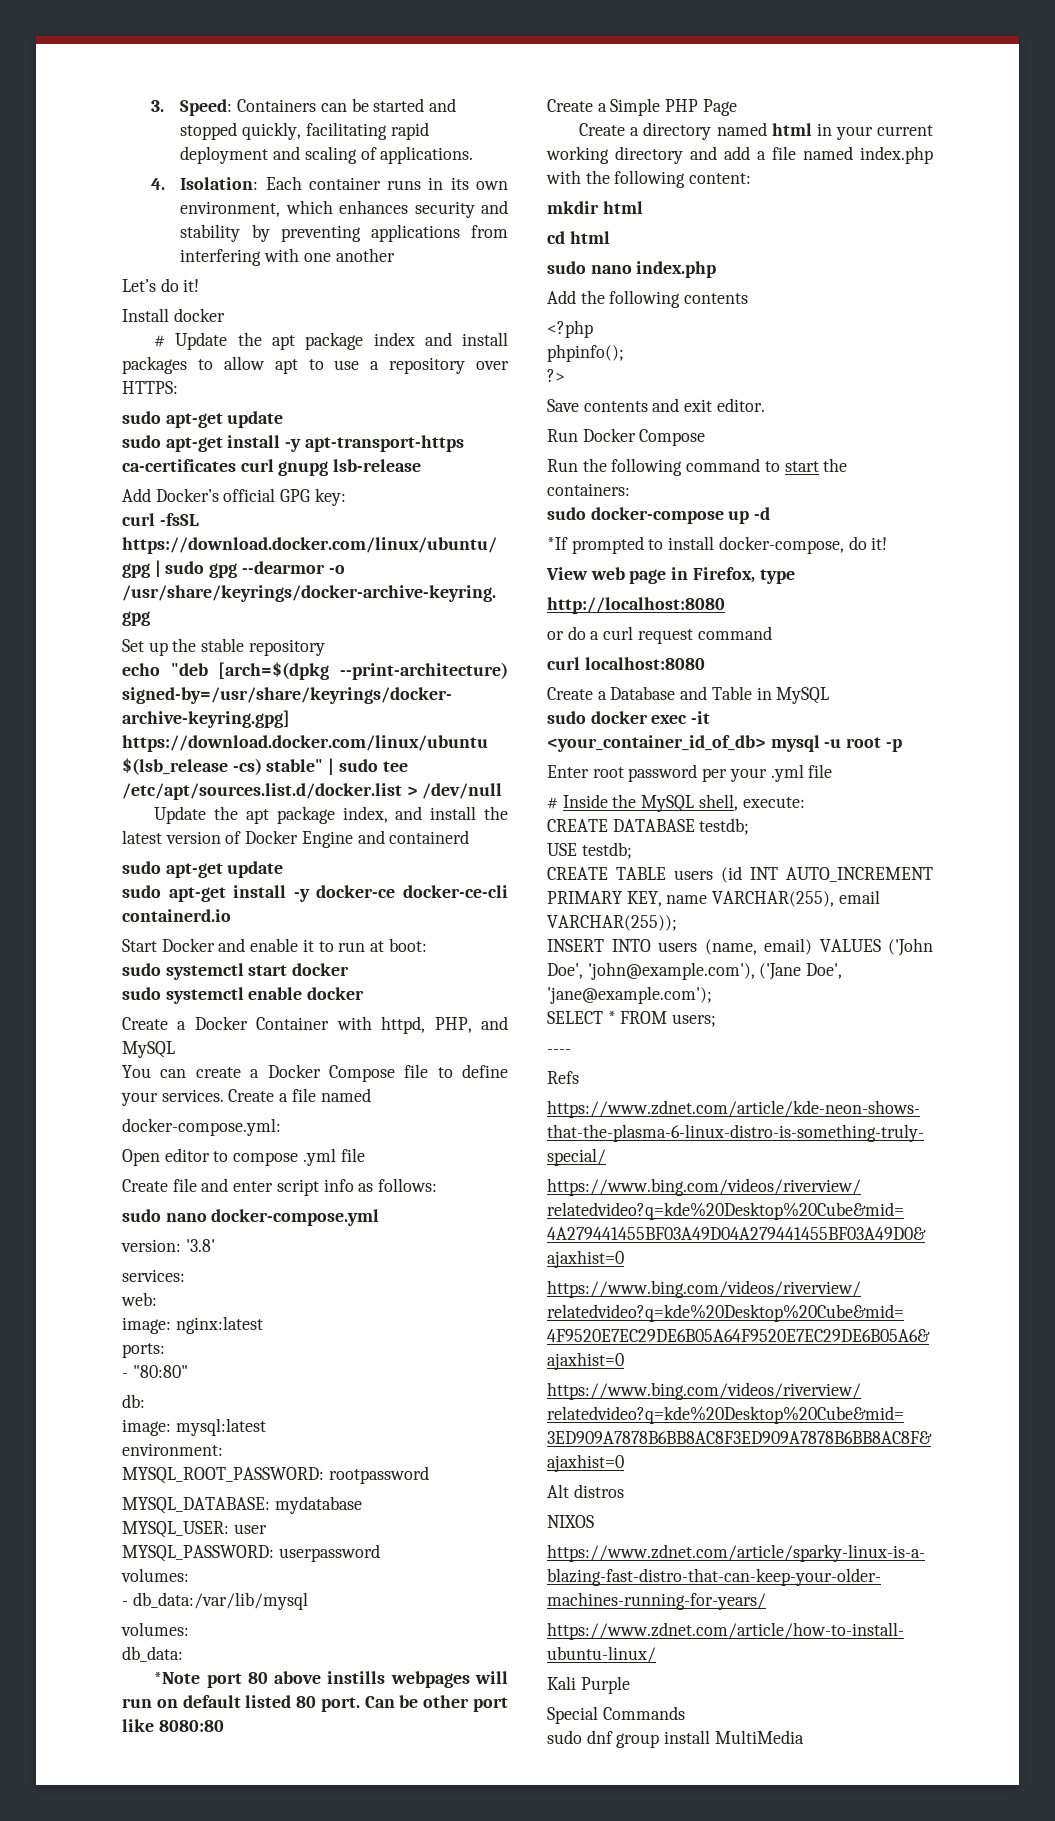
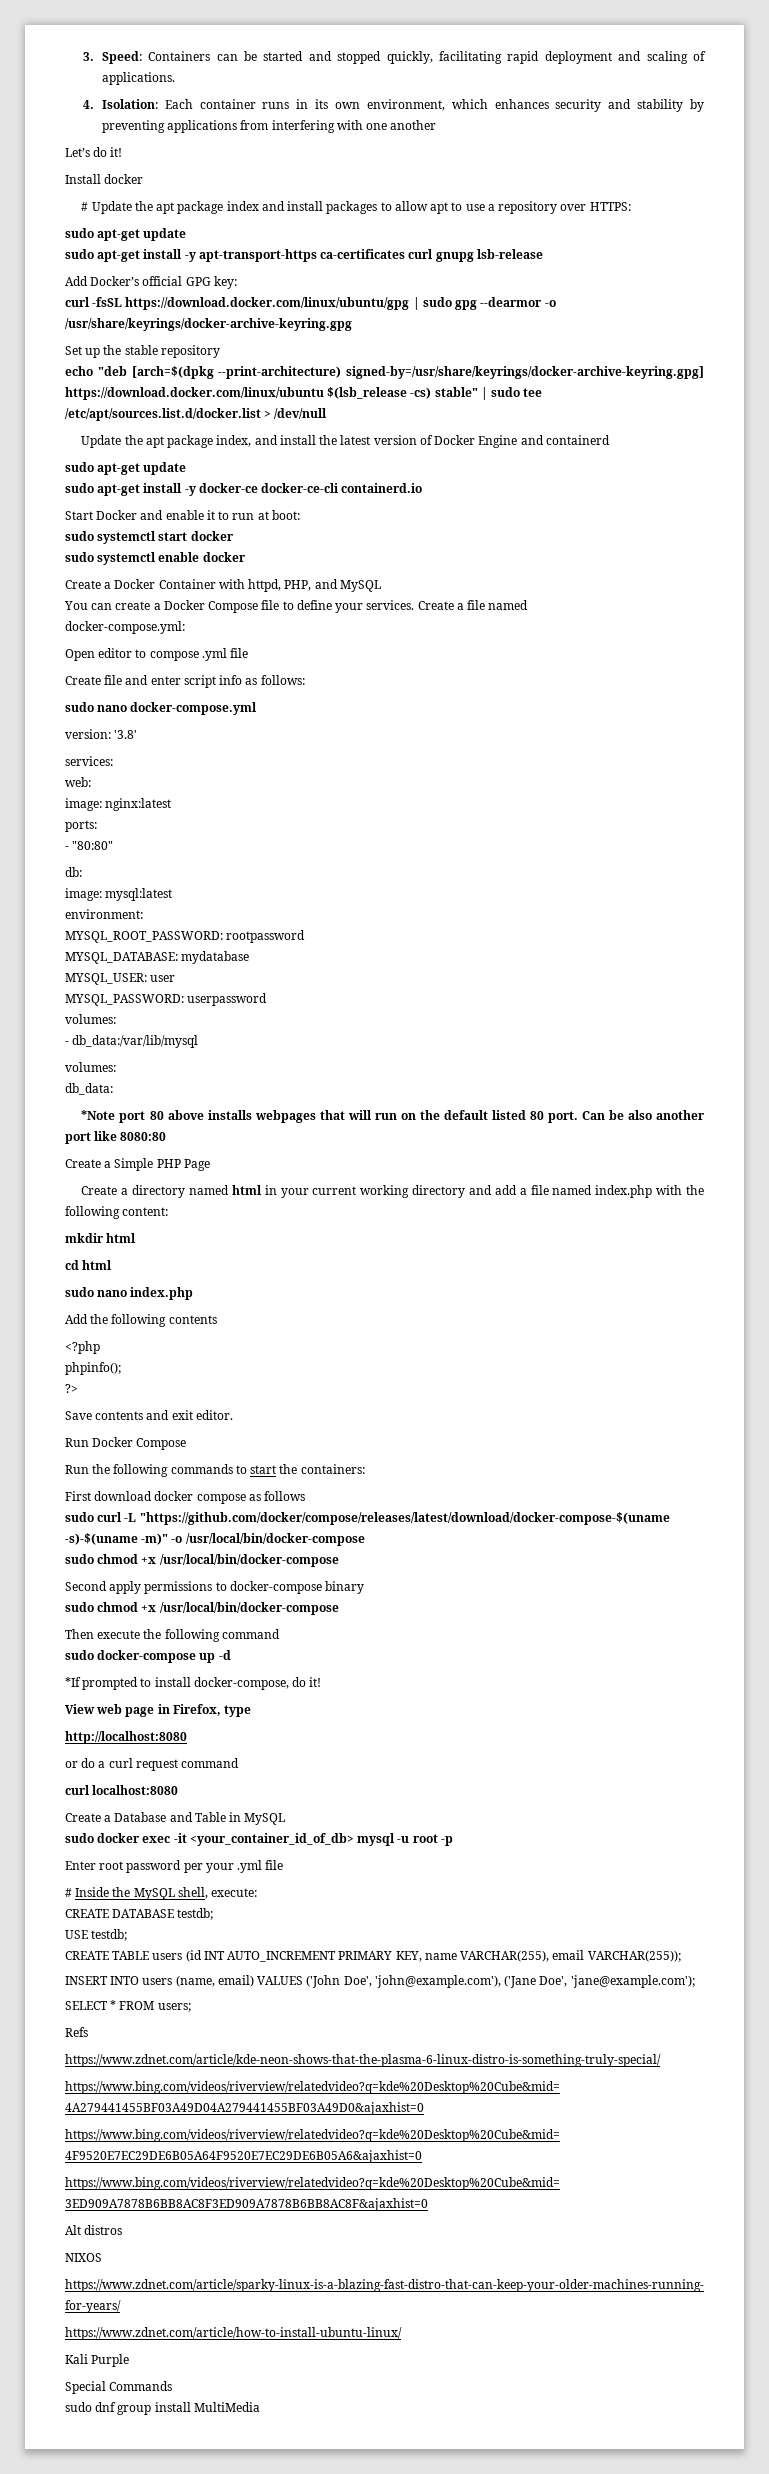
- *Note port 80 above instills webpages will run on default listed 80 port.
+ *Note port 80 above installs webpages that will run on the default listed 80 port.
- Can be other port like 8080:80
+ Can be also another port like 8080:80
- Run the following command to start the containers:
+ Run the following commands to start the containers:
+ First download docker compose as follows
+ sudo curl -L "https://github.com/docker/compose/releases/latest/download/docker-compose-$(uname -s)-$(uname -m)" -o /usr/local/bin/docker-compose
+ sudo chmod +x /usr/local/bin/docker-compose
+ Second apply permissions to docker-compose binary
+ sudo chmod +x /usr/local/bin/docker-compose
+ Then execute the following command
- ----

